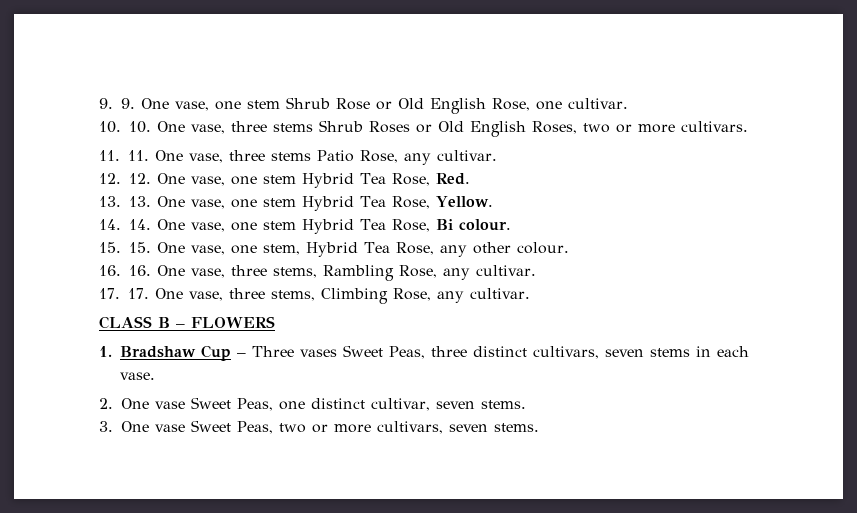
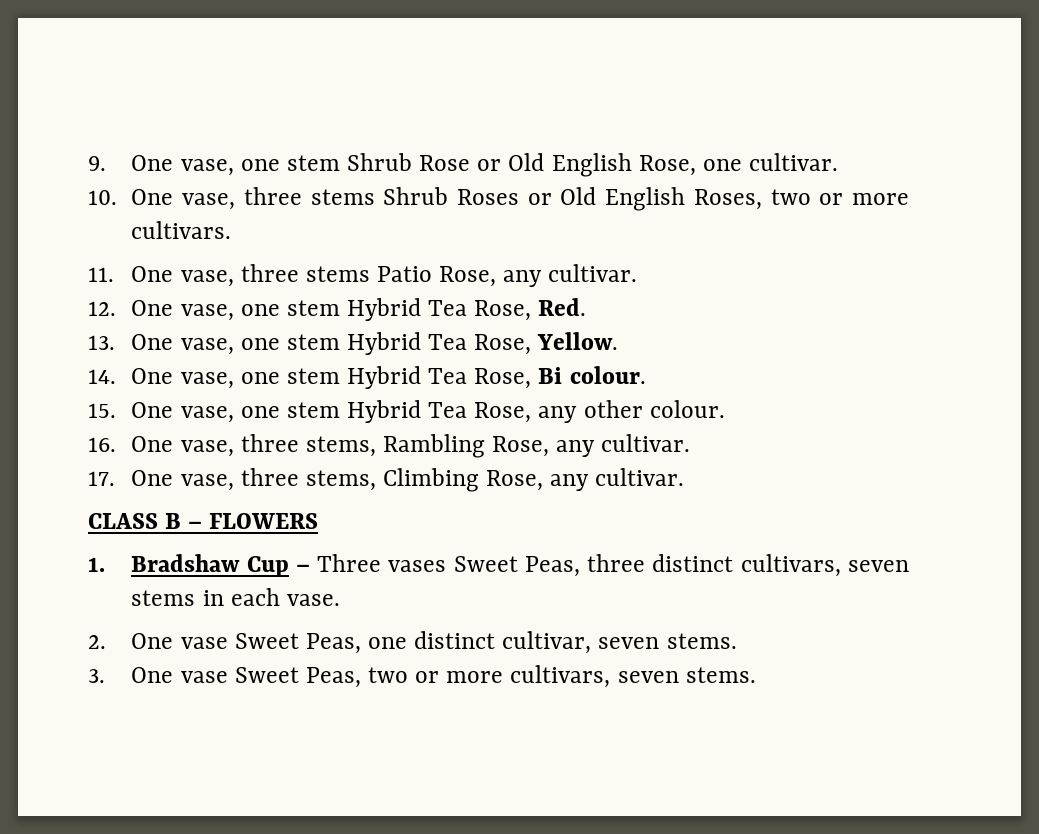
- 9. 9. One vase, one stem Shrub Rose or Old English Rose, one cultivar.
+ 9. One vase, one stem Shrub Rose or Old English Rose, one cultivar.
- 10. 10. One vase, three stems Shrub Roses or Old English Roses, two or more cultivars.
+ 10. One vase, three stems Shrub Roses or Old English Roses, two or more cultivars.
- 11. 11. One vase, three stems Patio Rose, any cultivar.
+ 11. One vase, three stems Patio Rose, any cultivar.
- 12. 12. One vase, one stem Hybrid Tea Rose, Red.
+ 12. One vase, one stem Hybrid Tea Rose, Red.
- 13. 13. One vase, one stem Hybrid Tea Rose, Yellow.
+ 13. One vase, one stem Hybrid Tea Rose, Yellow.
- 14. 14. One vase, one stem Hybrid Tea Rose, Bi colour.
+ 14. One vase, one stem Hybrid Tea Rose, Bi colour.
- 15. 15. One vase, one stem, Hybrid Tea Rose, any other colour.
+ 15. One vase, one stem Hybrid Tea Rose, any other colour.
- 16. 16. One vase, three stems, Rambling Rose, any cultivar.
+ 16. One vase, three stems, Rambling Rose, any cultivar.
- 17. 17. One vase, three stems, Climbing Rose, any cultivar.
+ 17. One vase, three stems, Climbing Rose, any cultivar.

